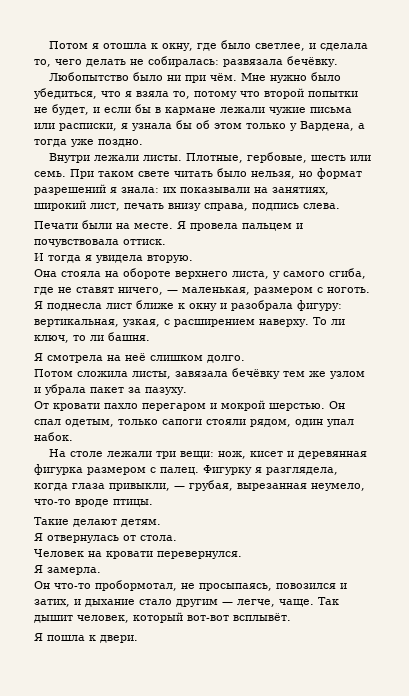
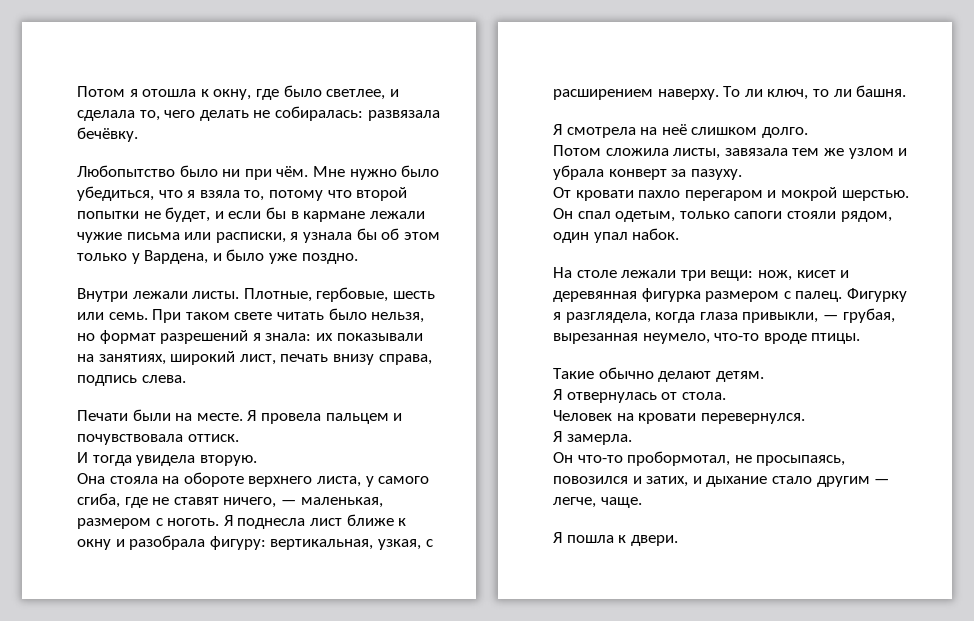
- Мне нужно было убедиться, что я взяла то, потому что второй попытки не будет, и если бы в кармане лежали чужие письма или расписки, я узнала бы об этом только у Вардена, а тогда уже поздно.
+ Мне нужно было убедиться, что я взяла то, потому что второй попытки не будет, и если бы в кармане лежали чужие письма или расписки, я узнала бы об этом только у Вардена, и было уже поздно.
- И тогда я увидела вторую.
+ И тогда увидела вторую.
- Потом сложила листы, завязала бечёвку тем же узлом и убрала пакет за пазуху.
+ Потом сложила листы, завязала тем же узлом и убрала конверт за пазуху.
- Такие делают детям.
+ Такие обычно делают детям.
- Так дышит человек, который вот-вот всплывёт.

